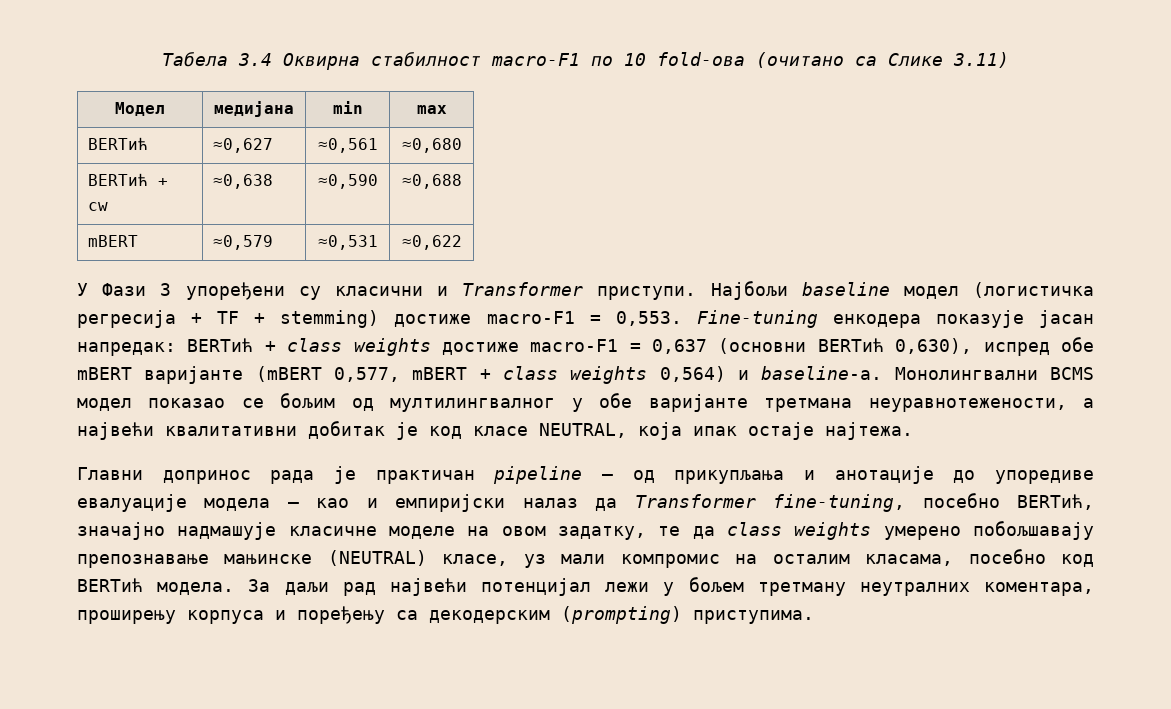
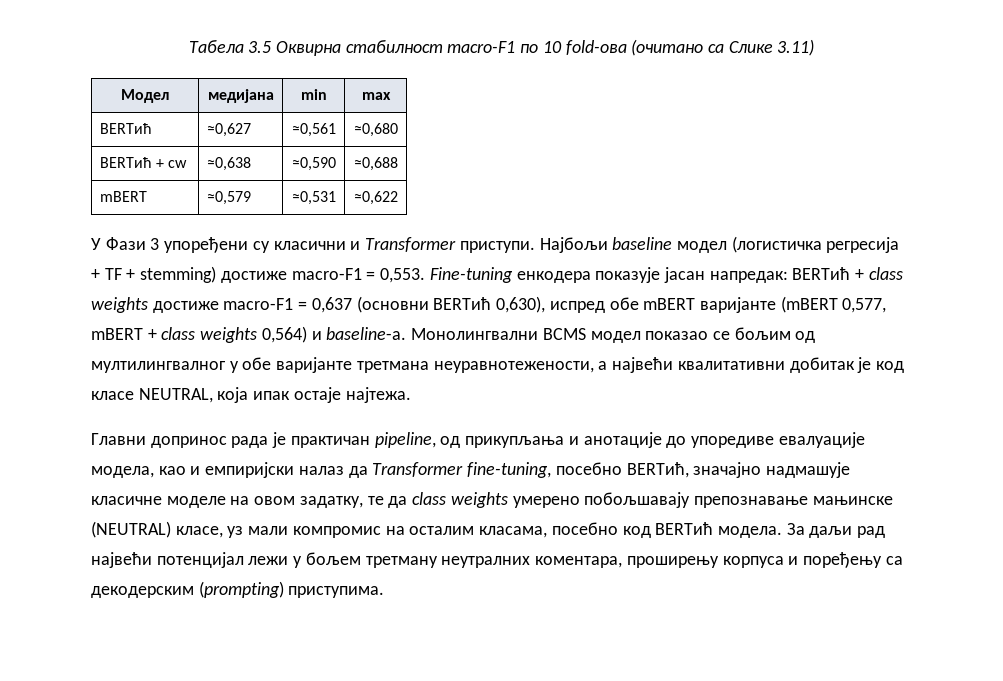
- Табела 3.4 Оквирна стабилност macro-F1 по 10 fold-ова (очитано са Слике 3.11)
+ Табела 3.5 Оквирна стабилност macro-F1 по 10 fold-ова (очитано са Слике 3.11)
- Главни допринос рада је практичан pipeline — од прикупљања и анотације до упоредиве евалуације модела — као и емпиријски налаз да Transformer fine-tuning, посебно BERTић, значајно надмашује класичне моделе на овом задатку, те да class weights умерено побољшавају препознавање мањинске (NEUTRAL) класе, уз мали компромис на осталим класама, посебно код BERTић модела.
+ Главни допринос рада је практичан pipeline, од прикупљања и анотације до упоредиве евалуације модела, као и емпиријски налаз да Transformer fine-tuning, посебно BERTић, значајно надмашује класичне моделе на овом задатку, те да class weights умерено побољшавају препознавање мањинске (NEUTRAL) класе, уз мали компромис на осталим класама, посебно код BERTић модела.

